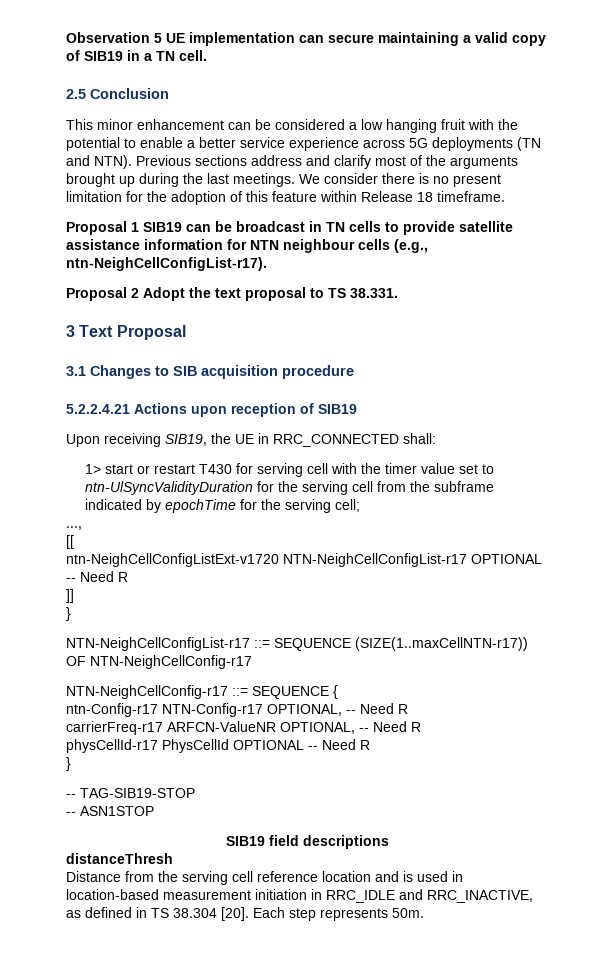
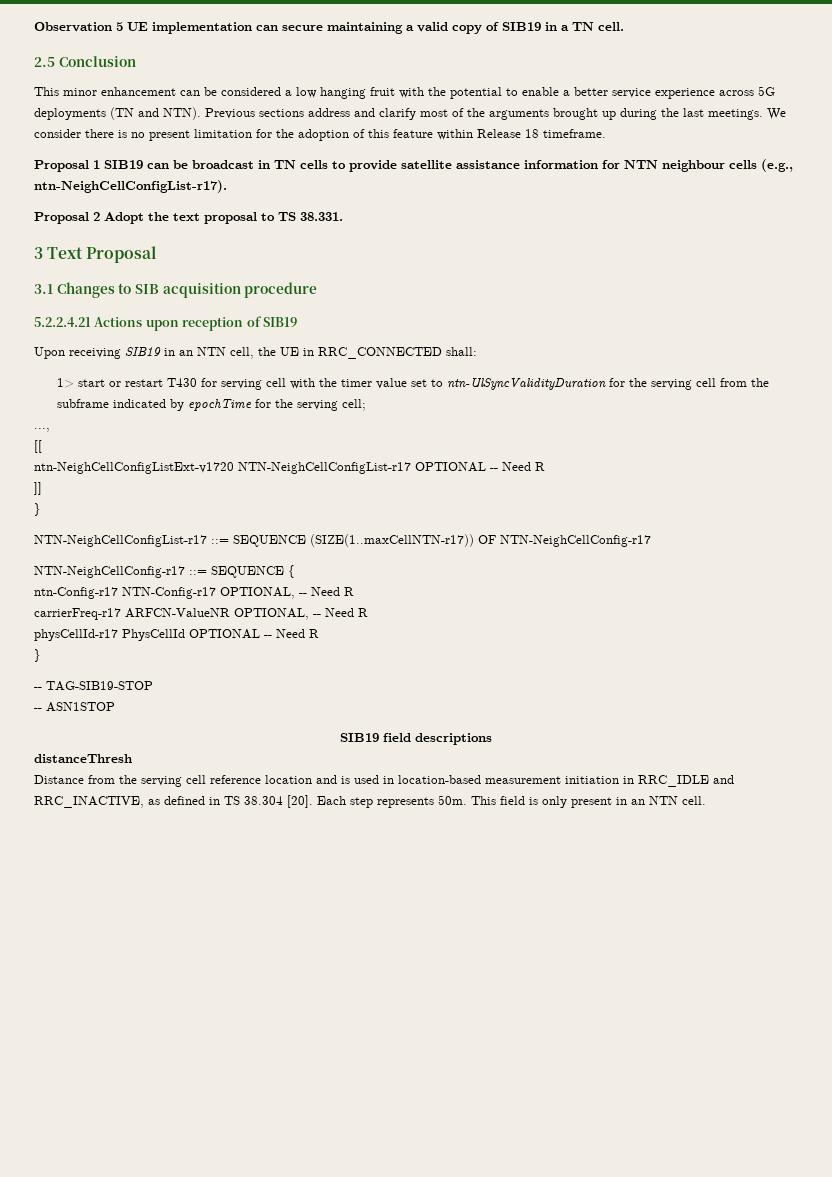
- Upon receiving SIB19, the UE in RRC_CONNECTED shall:
+ Upon receiving SIB19 in an NTN cell, the UE in RRC_CONNECTED shall:
+ This field is only present in an NTN cell.

